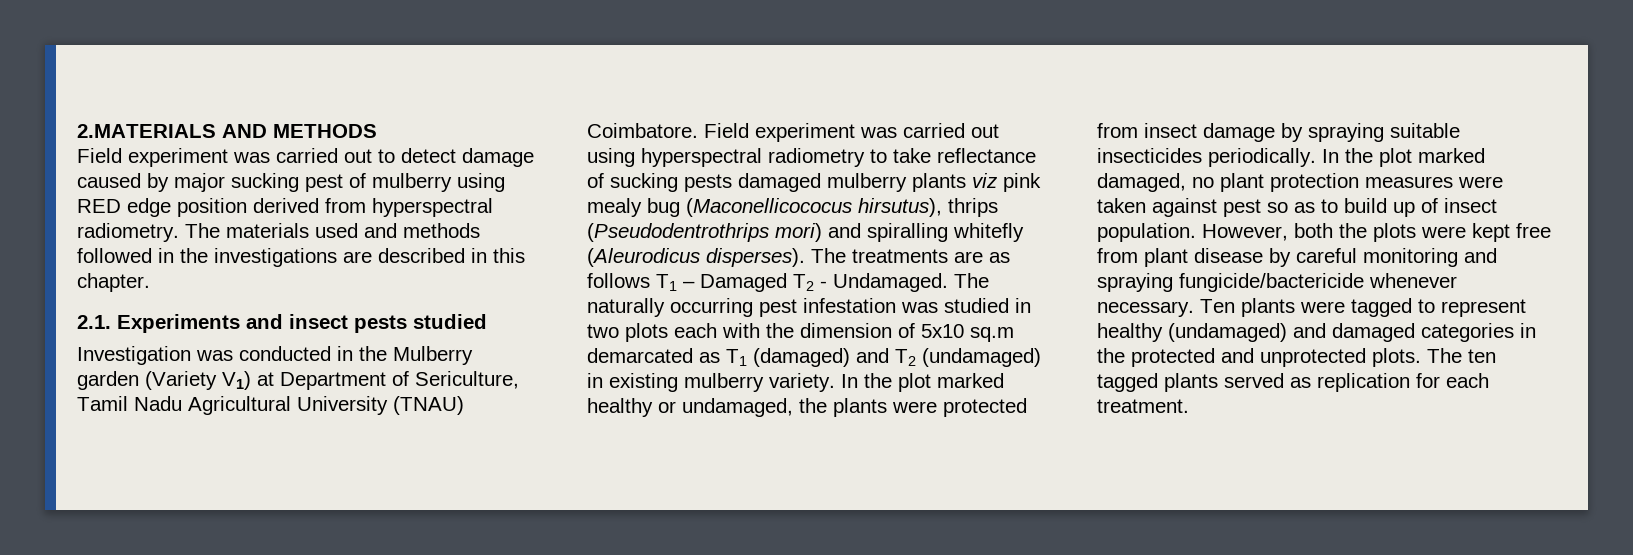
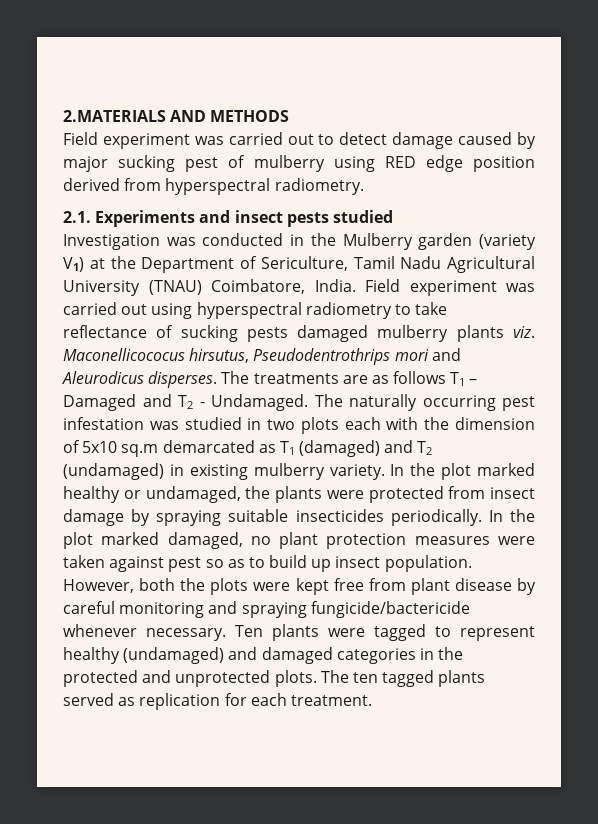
- The materials used and methods followed in the investigations are described in this chapter.
- Investigation was conducted in the Mulberry garden (Variety V1) at Department of Sericulture, Tamil Nadu Agricultural University (TNAU) Coimbatore.
+ Investigation was conducted in the Mulberry garden (variety V1) at the Department of Sericulture, Tamil Nadu Agricultural University (TNAU) Coimbatore, India.
- Field experiment was carried out using hyperspectral radiometry to take reflectance of sucking pests damaged mulberry plants viz pink mealy bug (Maconellicococus hirsutus), thrips (Pseudodentrothrips mori) and spiralling whitefly (Aleurodicus disperses).
+ Field experiment was carried out using hyperspectral radiometry to take reflectance of sucking pests damaged mulberry plants viz. Maconellicococus hirsutus, Pseudodentrothrips mori and Aleurodicus disperses.
- The treatments are as follows T1 – Damaged T2 - Undamaged.
+ The treatments are as follows T1 – Damaged and T2 - Undamaged.
- In the plot marked damaged, no plant protection measures were taken against pest so as to build up of insect population.
+ In the plot marked damaged, no plant protection measures were taken against pest so as to build up insect population.

